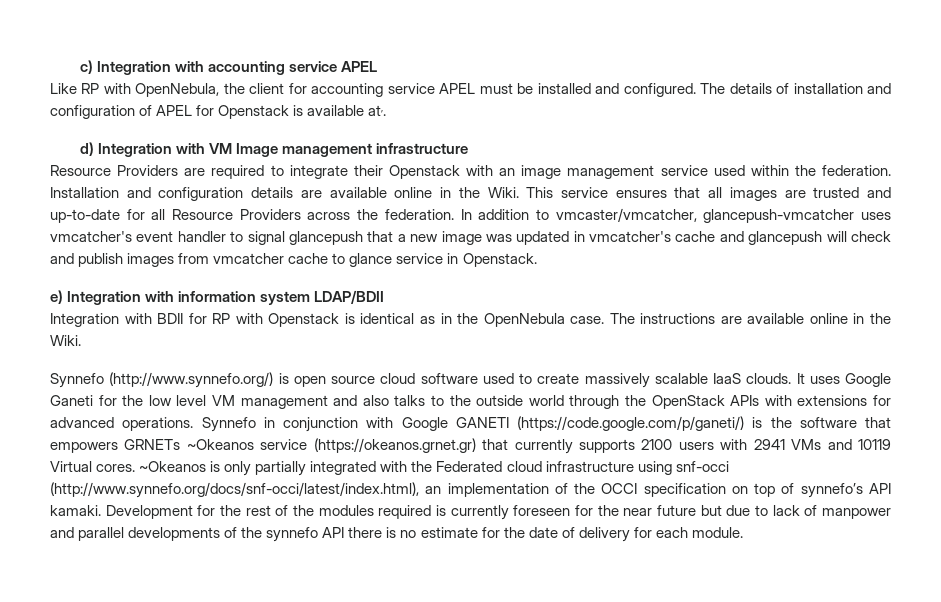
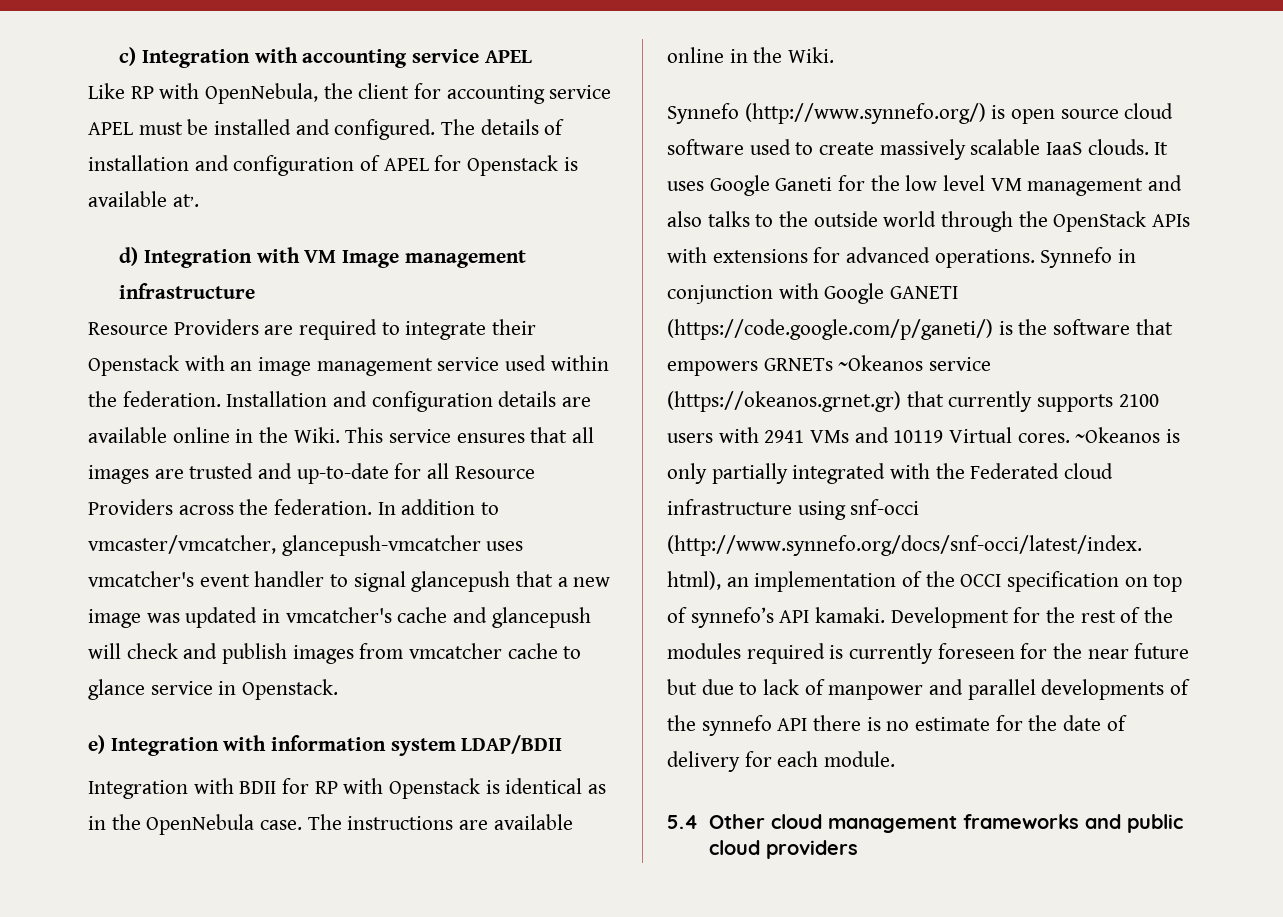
+ 5.4 Other cloud management frameworks and public cloud providers

